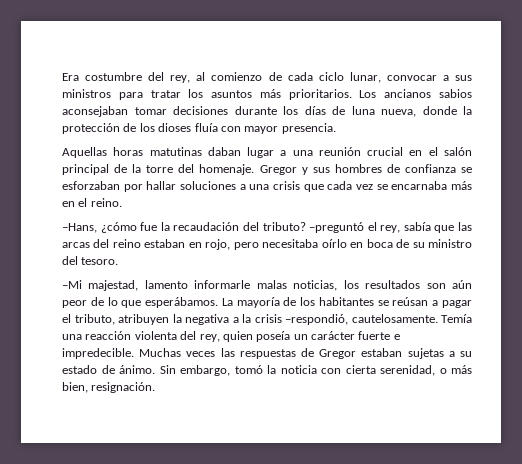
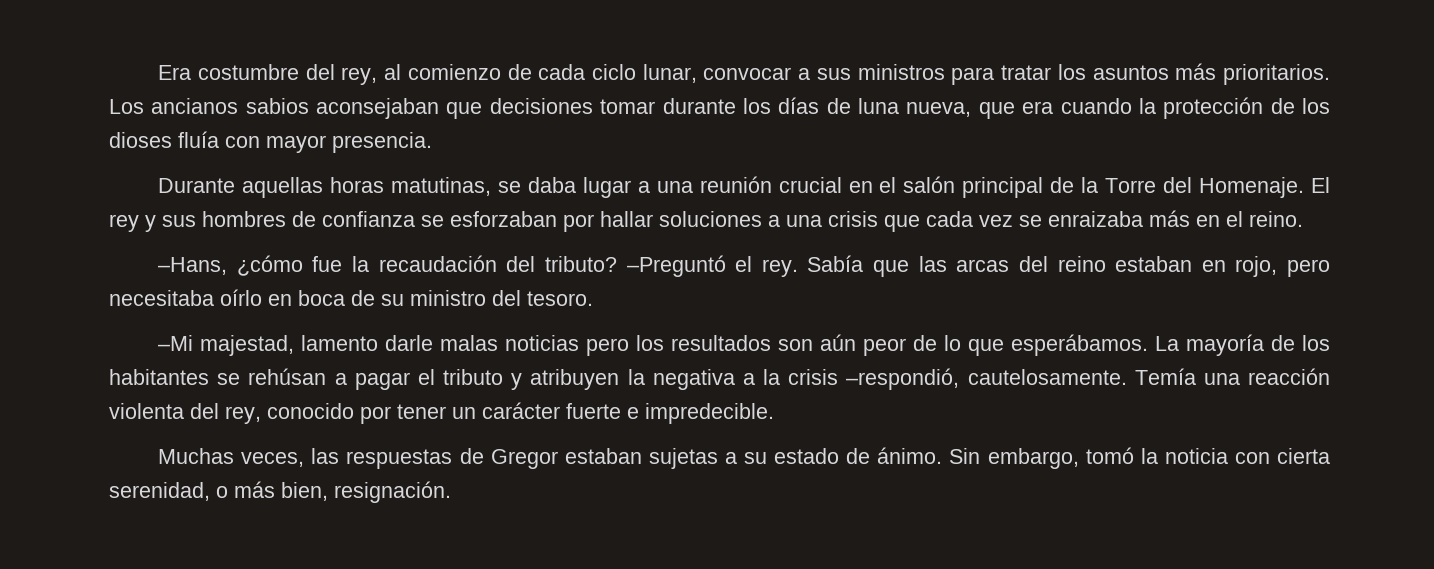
- Los ancianos sabios aconsejaban tomar decisiones durante los días de luna nueva, donde la protección de los dioses fluía con mayor presencia.
+ Los ancianos sabios aconsejaban que decisiones tomar durante los días de luna nueva, que era cuando la protección de los dioses fluía con mayor presencia.
- Aquellas horas matutinas daban lugar a una reunión crucial en el salón principal de la torre del homenaje. Gregor y sus hombres de confianza se esforzaban por hallar soluciones a una crisis que cada vez se encarnaba más en el reino.
+ Durante aquellas horas matutinas, se daba lugar a una reunión crucial en el salón principal de la Torre del Homenaje. El rey y sus hombres de confianza se esforzaban por hallar soluciones a una crisis que cada vez se enraizaba más en el reino.
- –preguntó el rey, sabía que las arcas del reino estaban en rojo, pero necesitaba oírlo en boca de su ministro del tesoro.
+ –Preguntó el rey. Sabía que las arcas del reino estaban en rojo, pero necesitaba oírlo en boca de su ministro del tesoro.
- –Mi majestad, lamento informarle malas noticias, los resultados son aún peor de lo que esperábamos.
+ –Mi majestad, lamento darle malas noticias pero los resultados son aún peor de lo que esperábamos.
- La mayoría de los habitantes se reúsan a pagar el tributo, atribuyen la negativa a la crisis –respondió, cautelosamente.
+ La mayoría de los habitantes se rehúsan a pagar el tributo y atribuyen la negativa a la crisis –respondió, cautelosamente.
- Temía una reacción violenta del rey, quien poseía un carácter fuerte e impredecible. Muchas veces las respuestas de Gregor estaban sujetas a su estado de ánimo.
+ Temía una reacción violenta del rey, conocido por tener un carácter fuerte e impredecible.
+ Muchas veces, las respuestas de Gregor estaban sujetas a su estado de ánimo.

